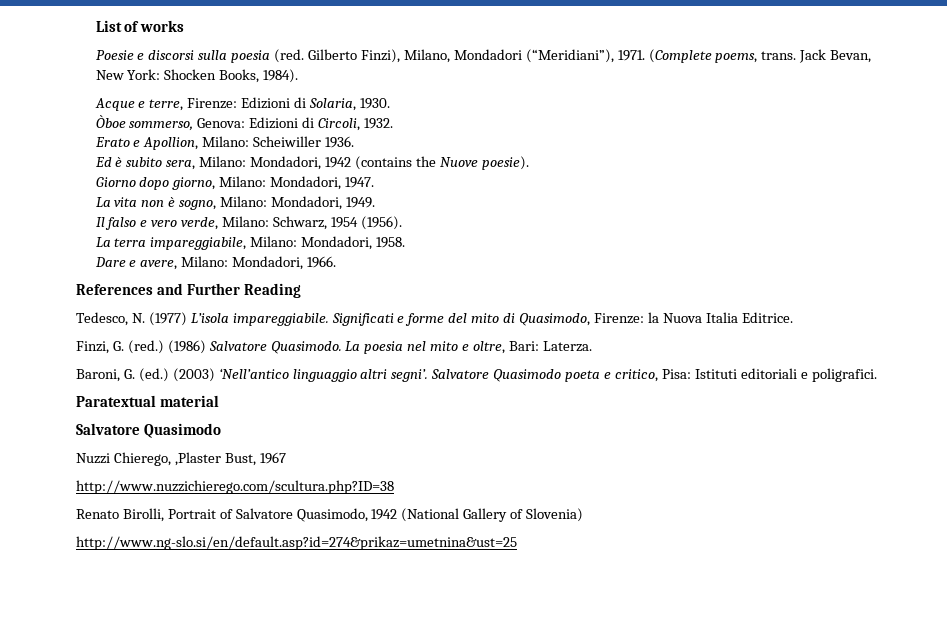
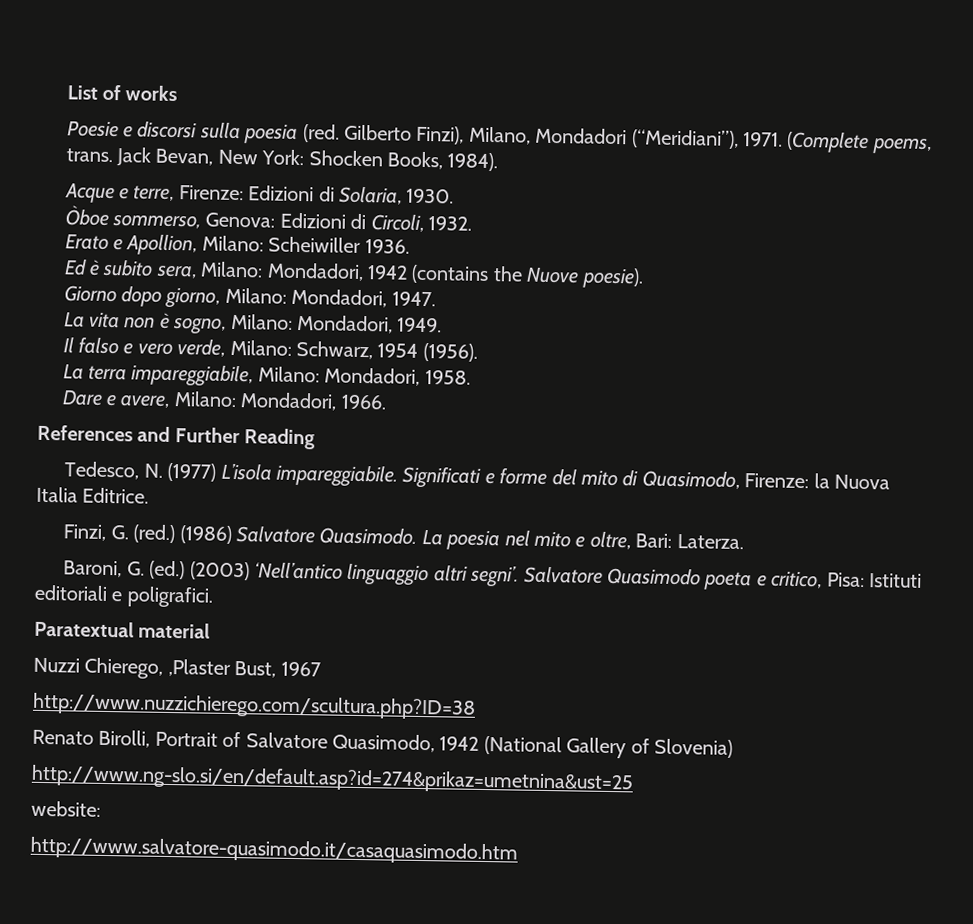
  Paratextual material
- Salvatore Quasimodo
+ website:
+ http://www.salvatore-quasimodo.it/casaquasimodo.htm

